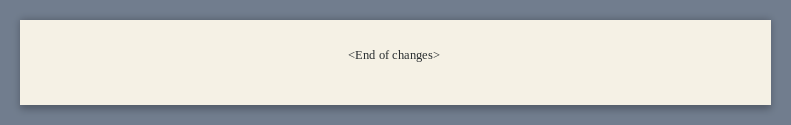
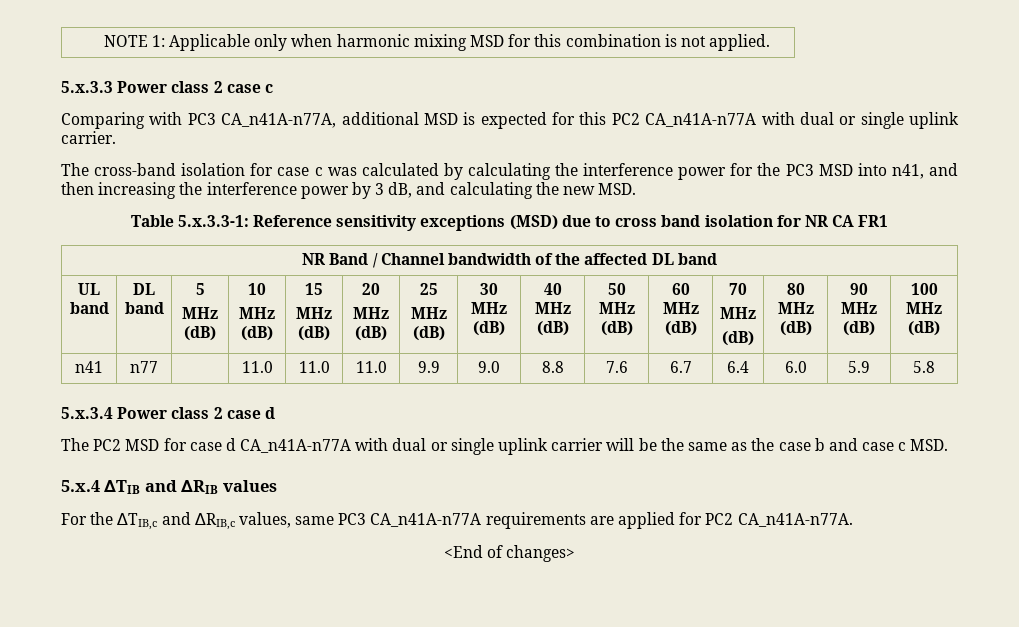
+ NOTE 1: Applicable only when harmonic mixing MSD for this combination is not applied.
+ 5.x.3.3 Power class 2 case c
+ Comparing with PC3 CA_n41A-n77A, additional MSD is expected for this PC2 CA_n41A-n77A with dual or single uplink carrier.
+ The cross-band isolation for case c was calculated by calculating the interference power for the PC3 MSD into n41, and then increasing the interference power by 3 dB, and calculating the new MSD.
+ Table 5.x.3.3-1: Reference sensitivity exceptions (MSD) due to cross band isolation for NR CA FR1
+ NR Band / Channel bandwidth of the affected DL band
+ UL band | DL band | 5
+ MHz (dB) | 10
+ MHz (dB) | 15
+ MHz (dB) | 20
+ MHz (dB) | 25
+ MHz (dB) | 30 MHz (dB) | 40 MHz (dB) | 50 MHz (dB) | 60 MHz (dB) | 70
+ MHz
+ (dB) | 80 MHz (dB) | 90 MHz (dB) | 100 MHz (dB)
+ n41 | n77 | | 11.0 | 11.0 | 11.0 | 9.9 | 9.0 | 8.8 | 7.6 | 6.7 | 6.4 | 6.0 | 5.9 | 5.8
+ 5.x.3.4 Power class 2 case d
+ The PC2 MSD for case d CA_n41A-n77A with dual or single uplink carrier will be the same as the case b and case c MSD.
+ 5.x.4 ∆TIB and ∆RIB values
+ For the ∆TIB,c and ∆RIB,c values, same PC3 CA_n41A-n77A requirements are applied for PC2 CA_n41A-n77A.

